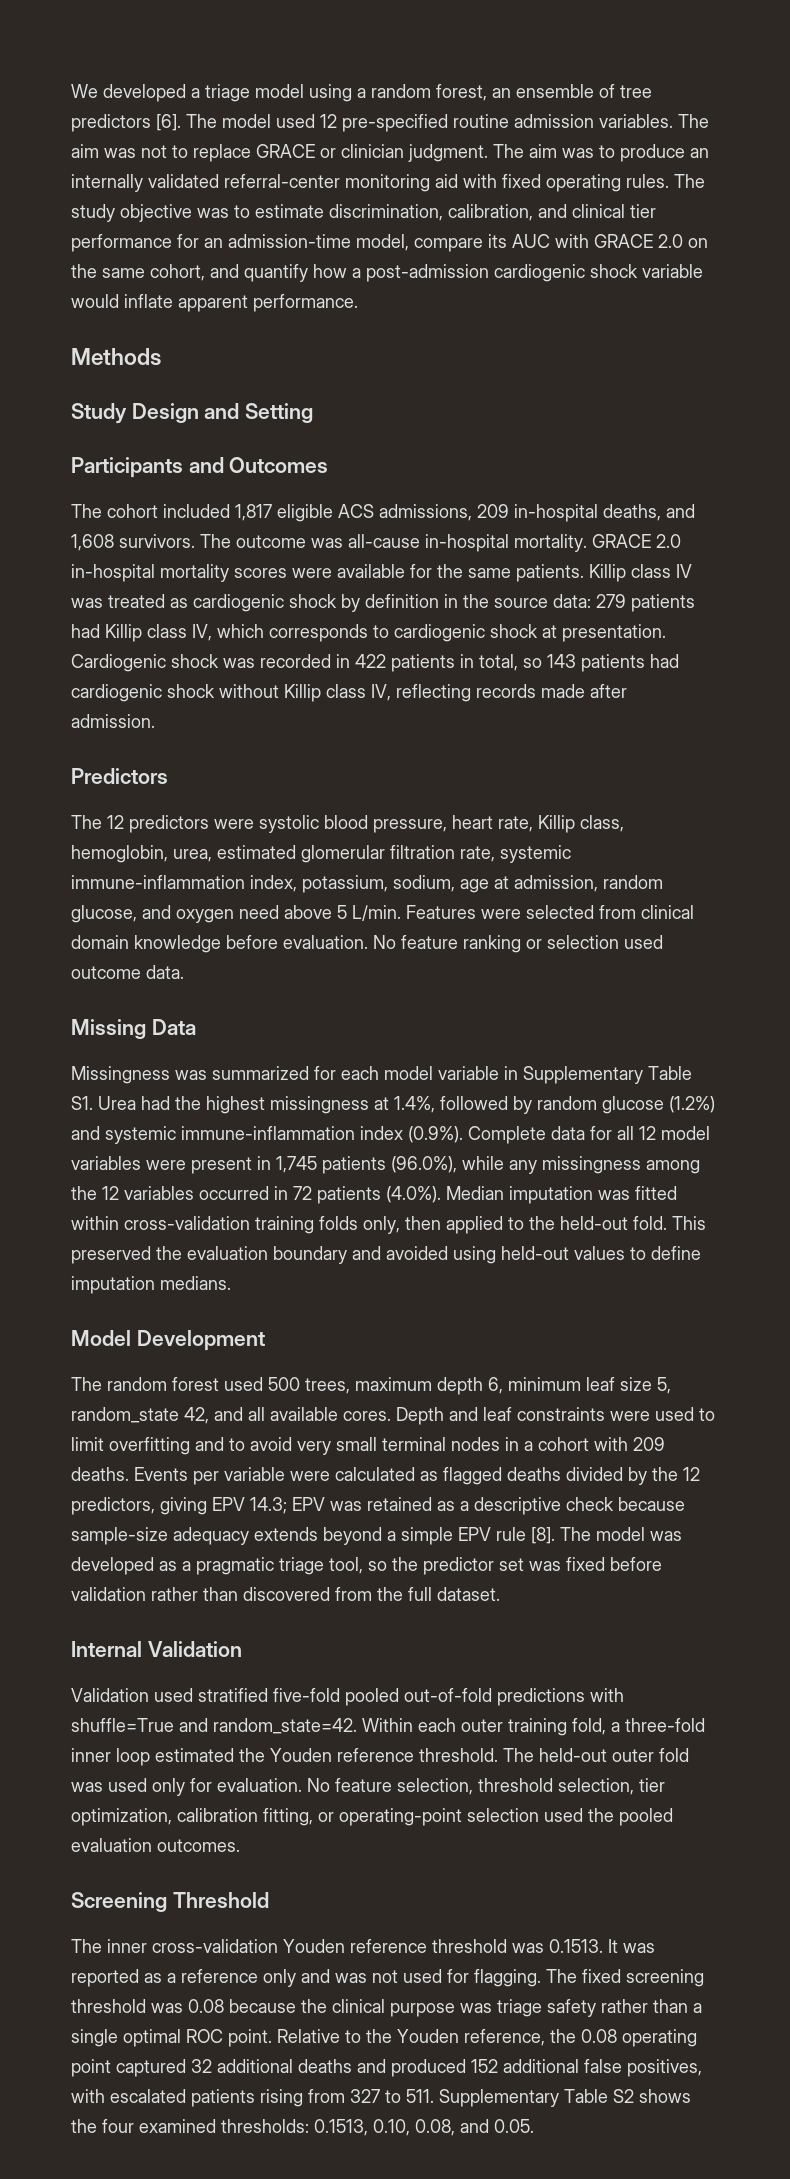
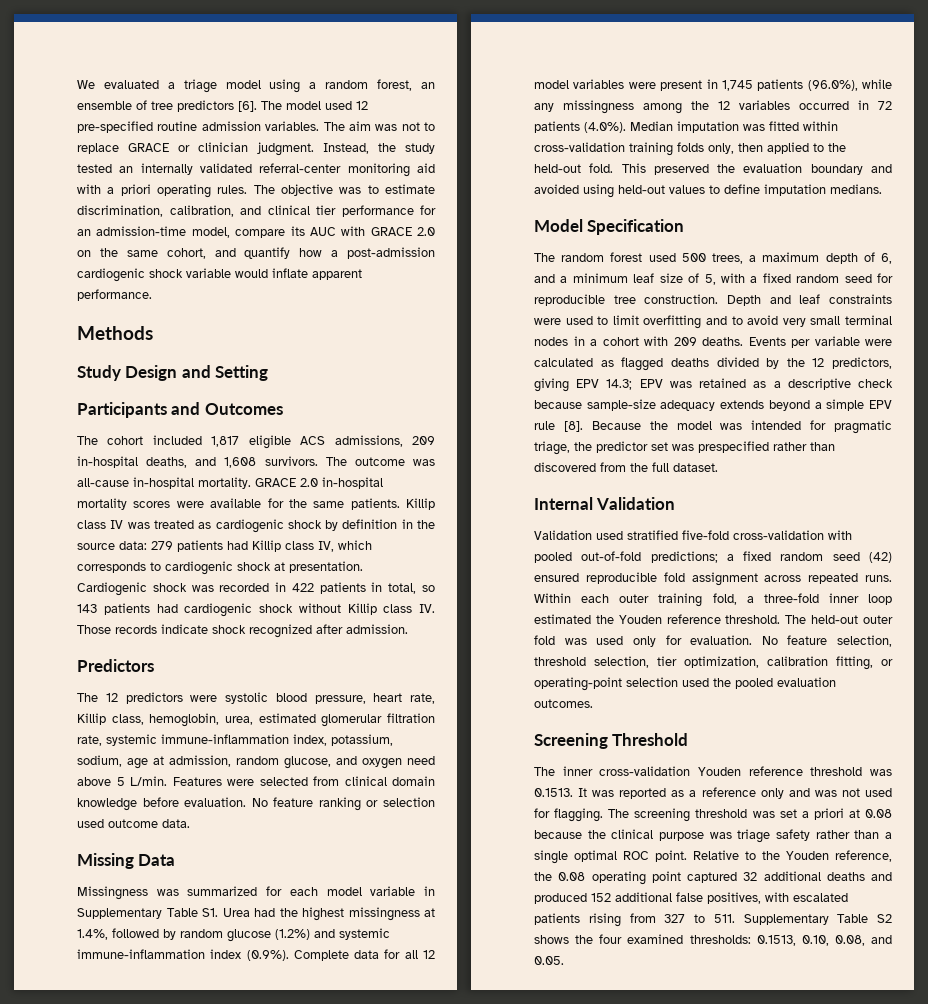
- We developed a triage model using a random forest, an ensemble of tree predictors [6].
+ We evaluated a triage model using a random forest, an ensemble of tree predictors [6].
- The aim was to produce an internally validated referral-center monitoring aid with fixed operating rules.
+ Instead, the study tested an internally validated referral-center monitoring aid with a priori operating rules.
- The study objective was to estimate discrimination, calibration, and clinical tier performance for an admission-time model, compare its AUC with GRACE 2.0 on the same cohort, and quantify how a post-admission cardiogenic shock variable would inflate apparent performance.
+ The objective was to estimate discrimination, calibration, and clinical tier performance for an admission-time model, compare its AUC with GRACE 2.0 on the same cohort, and quantify how a post-admission cardiogenic shock variable would inflate apparent performance.
- Cardiogenic shock was recorded in 422 patients in total, so 143 patients had cardiogenic shock without Killip class IV, reflecting records made after admission.
+ Cardiogenic shock was recorded in 422 patients in total, so 143 patients had cardiogenic shock without Killip class IV. Those records indicate shock recognized after admission.
- Model Development
+ Model Specification
- The random forest used 500 trees, maximum depth 6, minimum leaf size 5, random_state 42, and all available cores.
+ The random forest used 500 trees, a maximum depth of 6, and a minimum leaf size of 5, with a fixed random seed for reproducible tree construction.
- The model was developed as a pragmatic triage tool, so the predictor set was fixed before validation rather than discovered from the full dataset.
+ Because the model was intended for pragmatic triage, the predictor set was prespecified rather than discovered from the full dataset.
- Validation used stratified five-fold pooled out-of-fold predictions with shuffle=True and random_state=42.
+ Validation used stratified five-fold cross-validation with pooled out-of-fold predictions; a fixed random seed (42) ensured reproducible fold assignment across repeated runs.
- The fixed screening threshold was 0.08 because the clinical purpose was triage safety rather than a single optimal ROC point.
+ The screening threshold was set a priori at 0.08 because the clinical purpose was triage safety rather than a single optimal ROC point.

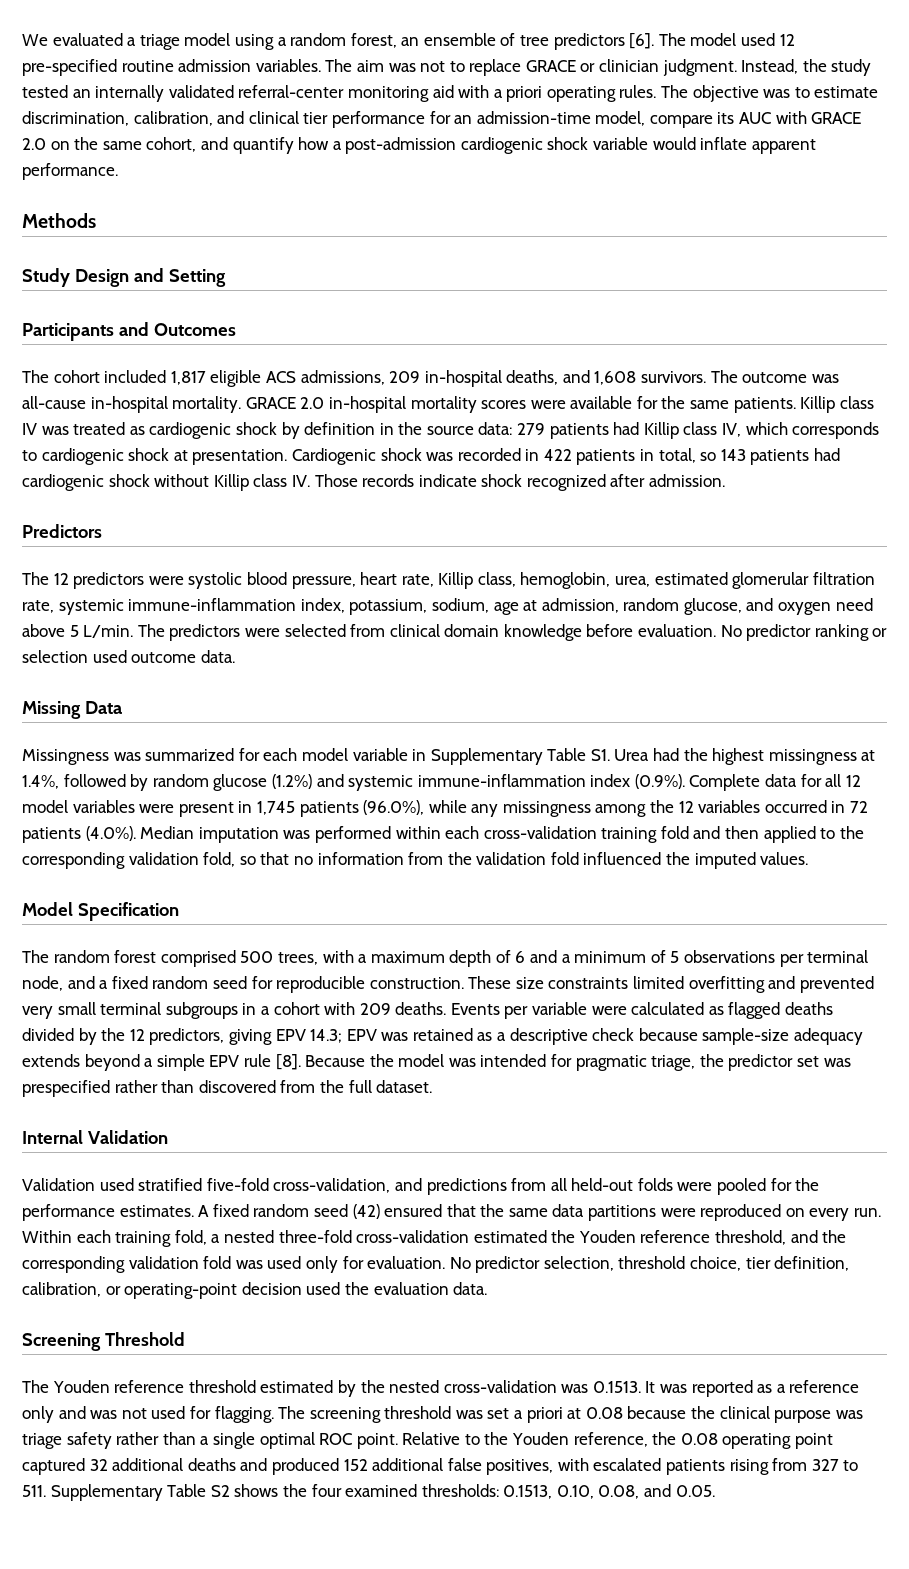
- Features were selected from clinical domain knowledge before evaluation.
+ The predictors were selected from clinical domain knowledge before evaluation.
- No feature ranking or selection used outcome data.
+ No predictor ranking or selection used outcome data.
- Missingness was summarized for each model variable in Supplementary Table S1. Urea had the highest missingness at 1.4%, followed by random glucose (1.2%) and systemic immune-inflammation index (0.9%). Complete data for all 12 model variables were present in 1,745 patients (96.0%), while any missingness among the 12 variables occurred in 72 patients (4.0%). Median imputation was fitted within cross-validation training folds only, then applied to the held-out fold. This preserved the evaluation boundary and avoided using held-out values to define imputation medians.
+ Missingness was summarized for each model variable in Supplementary Table S1. Urea had the highest missingness at 1.4%, followed by random glucose (1.2%) and systemic immune-inflammation index (0.9%). Complete data for all 12 model variables were present in 1,745 patients (96.0%), while any missingness among the 12 variables occurred in 72 patients (4.0%). Median imputation was performed within each cross-validation training fold and then applied to the corresponding validation fold, so that no information from the validation fold influenced the imputed values.
- The random forest used 500 trees, a maximum depth of 6, and a minimum leaf size of 5, with a fixed random seed for reproducible tree construction. Depth and leaf constraints were used to limit overfitting and to avoid very small terminal nodes in a cohort with 209 deaths.
+ The random forest comprised 500 trees, with a maximum depth of 6 and a minimum of 5 observations per terminal node, and a fixed random seed for reproducible construction. These size constraints limited overfitting and prevented very small terminal subgroups in a cohort with 209 deaths.
- Validation used stratified five-fold cross-validation with pooled out-of-fold predictions; a fixed random seed (42) ensured reproducible fold assignment across repeated runs.
+ Validation used stratified five-fold cross-validation, and predictions from all held-out folds were pooled for the performance estimates. A fixed random seed (42) ensured that the same data partitions were reproduced on every run.
- Within each outer training fold, a three-fold inner loop estimated the Youden reference threshold. The held-out outer fold was used only for evaluation.
+ Within each training fold, a nested three-fold cross-validation estimated the Youden reference threshold, and the corresponding validation fold was used only for evaluation.
- No feature selection, threshold selection, tier optimization, calibration fitting, or operating-point selection used the pooled evaluation outcomes.
+ No predictor selection, threshold choice, tier definition, calibration, or operating-point decision used the evaluation data.
- The inner cross-validation Youden reference threshold was 0.1513. It was reported as a reference only and was not used for flagging.
+ The Youden reference threshold estimated by the nested cross-validation was 0.1513. It was reported as a reference only and was not used for flagging.

